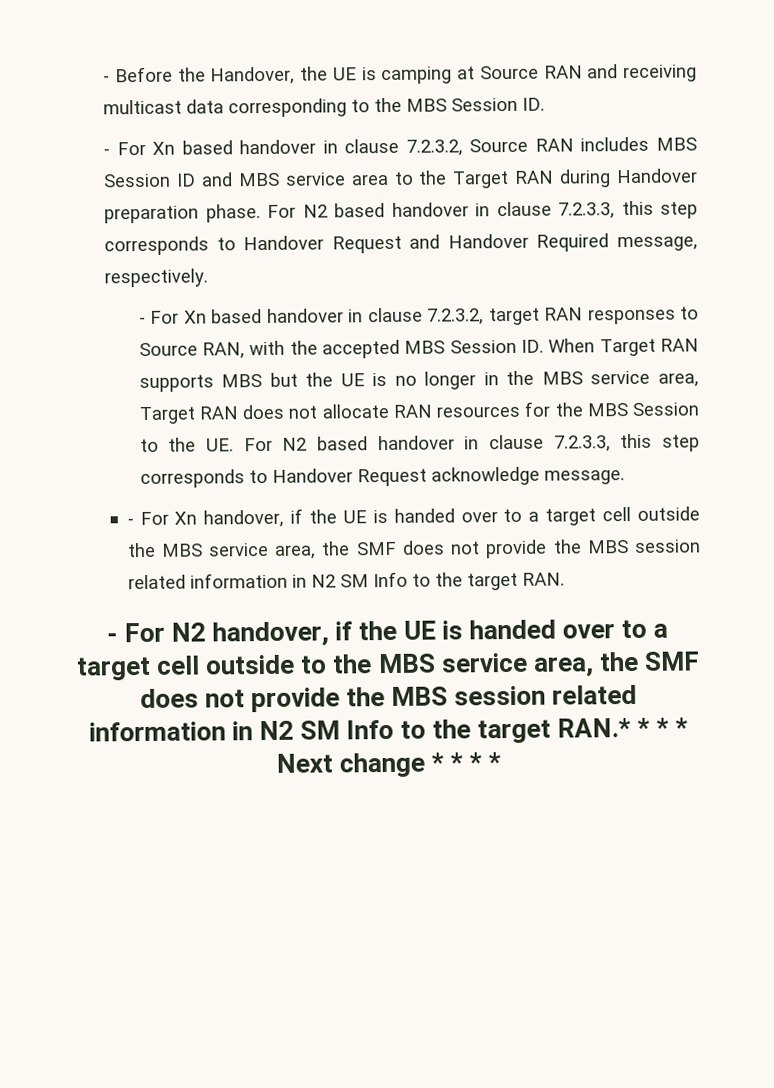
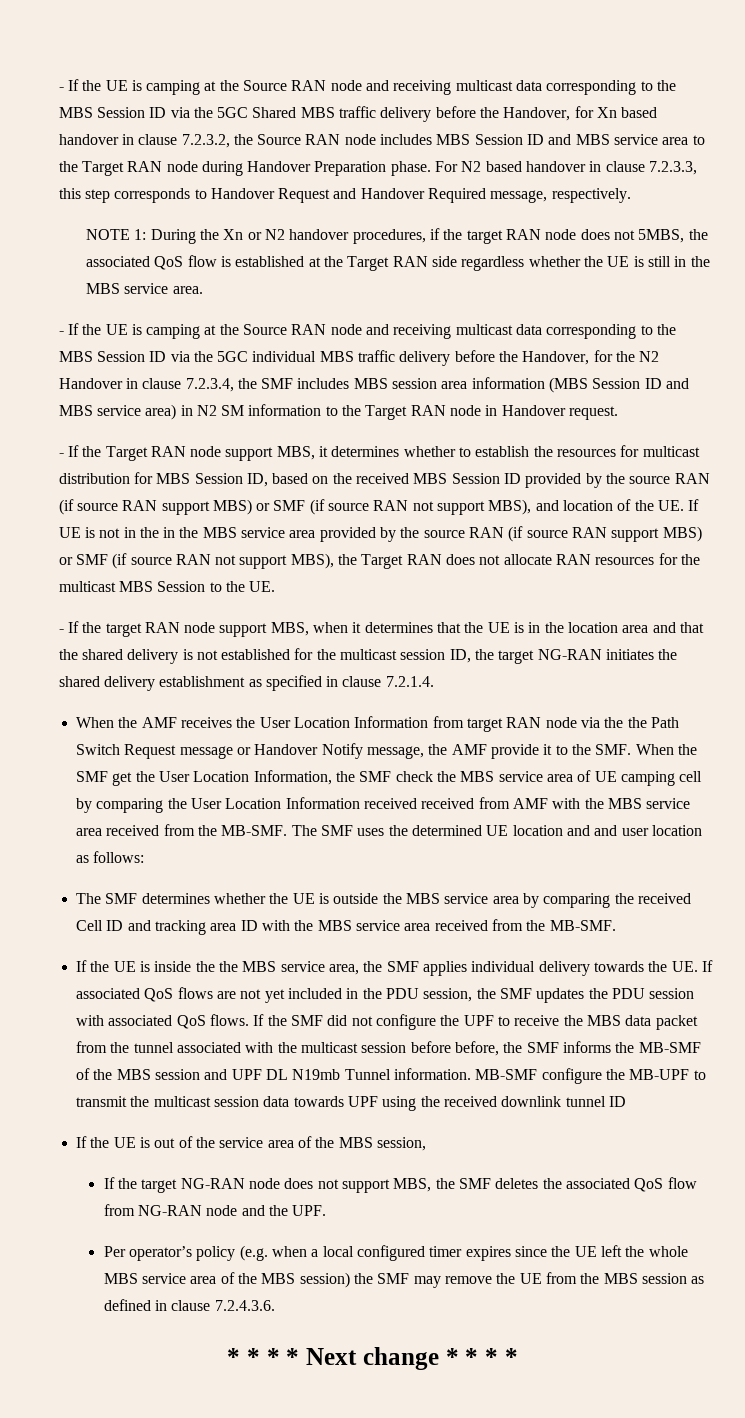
- - Before the Handover, the UE is camping at Source RAN and receiving multicast data corresponding to the MBS Session ID.
- - For Xn based handover in clause 7.2.3.2, Source RAN includes MBS Session ID and MBS service area to the Target RAN during Handover preparation phase.
+ - If the UE is camping at the Source RAN node and receiving multicast data corresponding to the MBS Session ID via the 5GC Shared MBS traffic delivery before the Handover, for Xn based handover in clause 7.2.3.2, the Source RAN node includes MBS Session ID and MBS service area to the Target RAN node during Handover Preparation phase.
- - For Xn based handover in clause 7.2.3.2, target RAN responses to Source RAN, with the accepted MBS Session ID. When Target RAN supports MBS but the UE is no longer in the MBS service area, Target RAN does not allocate RAN resources for the MBS Session to the UE. For N2 based handover in clause 7.2.3.3, this step corresponds to Handover Request acknowledge message.
- - For Xn handover, if the UE is handed over to a target cell outside the MBS service area, the SMF does not provide the MBS session related information in N2 SM Info to the target RAN.
- - For N2 handover, if the UE is handed over to a target cell outside to the MBS service area, the SMF does not provide the MBS session related information in N2 SM Info to the target RAN.* * * * Next change * * * *
+ NOTE 1: During the Xn or N2 handover procedures, if the target RAN node does not 5MBS, the associated QoS flow is established at the Target RAN side regardless whether the UE is still in the MBS service area.
+ - If the UE is camping at the Source RAN node and receiving multicast data corresponding to the MBS Session ID via the 5GC individual MBS traffic delivery before the Handover, for the N2 Handover in clause 7.2.3.4, the SMF includes MBS session area information (MBS Session ID and MBS service area) in N2 SM information to the Target RAN node in Handover request.
+ - If the Target RAN node support MBS, it determines whether to establish the resources for multicast distribution for MBS Session ID, based on the received MBS Session ID provided by the source RAN (if source RAN support MBS) or SMF (if source RAN not support MBS), and location of the UE. If UE is not in the in the MBS service area provided by the source RAN (if source RAN support MBS) or SMF (if source RAN not support MBS), the Target RAN does not allocate RAN resources for the multicast MBS Session to the UE.
+ - If the target RAN node support MBS, when it determines that the UE is in the location area and that the shared delivery is not established for the multicast session ID, the target NG-RAN initiates the shared delivery establishment as specified in clause 7.2.1.4.
+ When the AMF receives the User Location Information from target RAN node via the the Path Switch Request message or Handover Notify message, the AMF provide it to the SMF. When the SMF get the User Location Information, the SMF check the MBS service area of UE camping cell by comparing the User Location Information received received from AMF with the MBS service area received from the MB-SMF. The SMF uses the determined UE location and and user location as follows:
+ The SMF determines whether the UE is outside the MBS service area by comparing the received Cell ID and tracking area ID with the MBS service area received from the MB-SMF.
+ If the UE is inside the the MBS service area, the SMF applies individual delivery towards the UE. If associated QoS flows are not yet included in the PDU session, the SMF updates the PDU session with associated QoS flows. If the SMF did not configure the UPF to receive the MBS data packet from the tunnel associated with the multicast session before before, the SMF informs the MB-SMF of the MBS session and UPF DL N19mb Tunnel information. MB-SMF configure the MB-UPF to transmit the multicast session data towards UPF using the received downlink tunnel ID
+ If the UE is out of the service area of the MBS session,
+ If the target NG-RAN node does not support MBS, the SMF deletes the associated QoS flow from NG-RAN node and the UPF.
+ Per operator’s policy (e.g. when a local configured timer expires since the UE left the whole MBS service area of the MBS session) the SMF may remove the UE from the MBS session as defined in clause 7.2.4.3.6.
+ * * * * Next change * * * *

